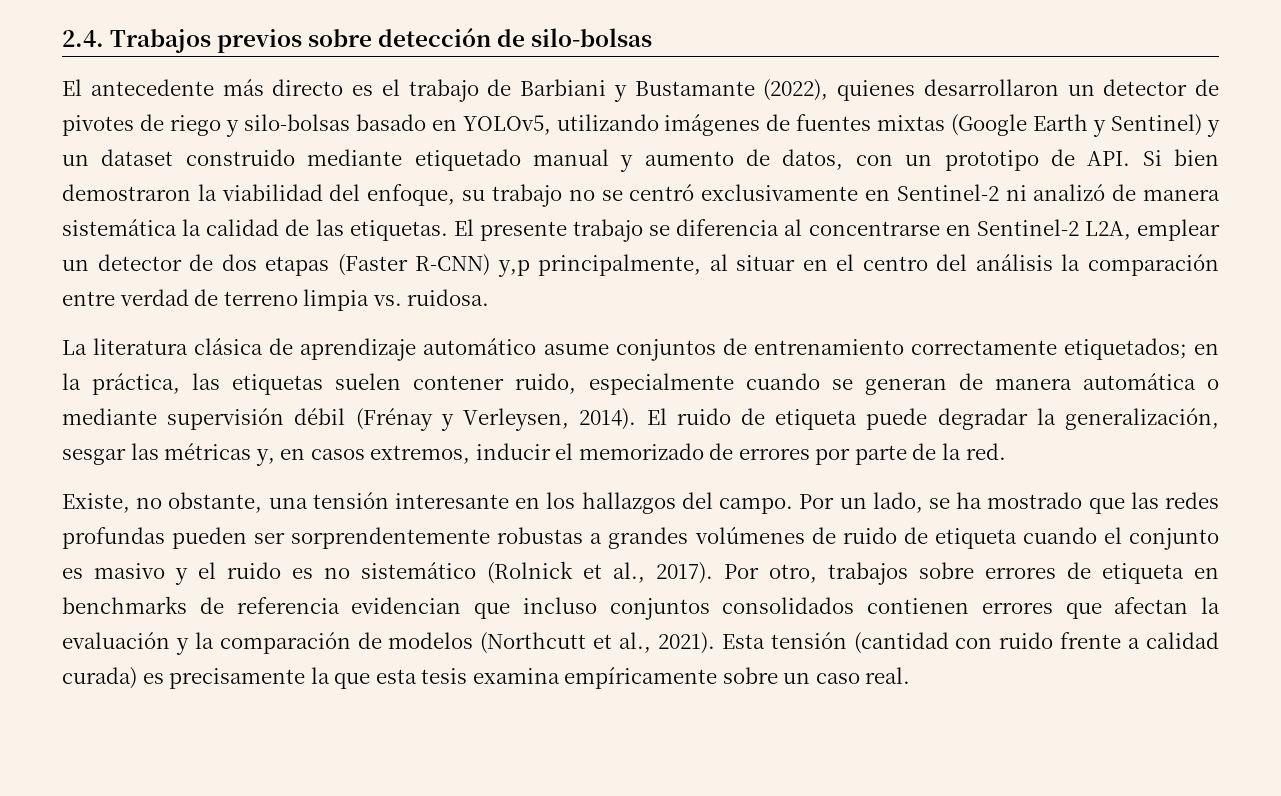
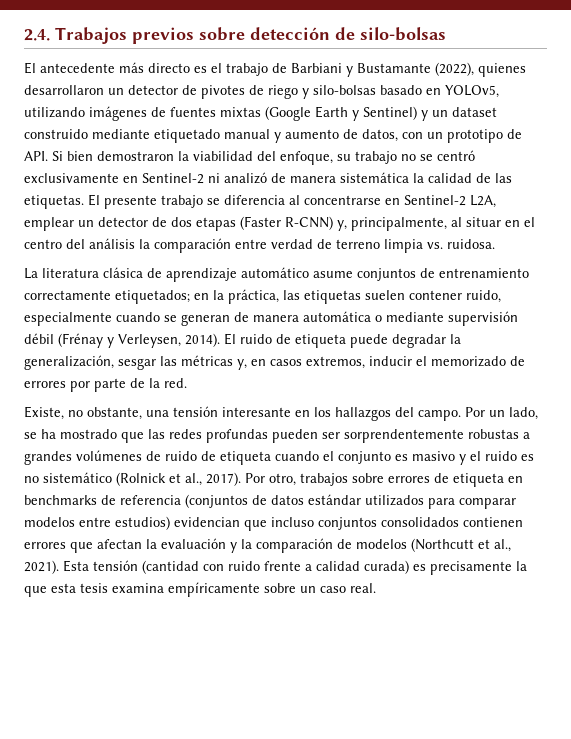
- El presente trabajo se diferencia al concentrarse en Sentinel-2 L2A, emplear un detector de dos etapas (Faster R-CNN) y,p principalmente, al situar en el centro del análisis la comparación entre verdad de terreno limpia vs. ruidosa.
+ El presente trabajo se diferencia al concentrarse en Sentinel-2 L2A, emplear un detector de dos etapas (Faster R-CNN) y, principalmente, al situar en el centro del análisis la comparación entre verdad de terreno limpia vs. ruidosa.
- Por otro, trabajos sobre errores de etiqueta en benchmarks de referencia evidencian que incluso conjuntos consolidados contienen errores que afectan la evaluación y la comparación de modelos (Northcutt et al., 2021).
+ Por otro, trabajos sobre errores de etiqueta en benchmarks de referencia (conjuntos de datos estándar utilizados para comparar modelos entre estudios) evidencian que incluso conjuntos consolidados contienen errores que afectan la evaluación y la comparación de modelos (Northcutt et al., 2021).

